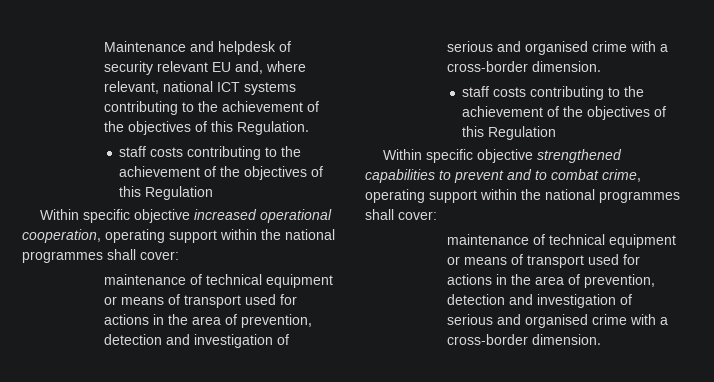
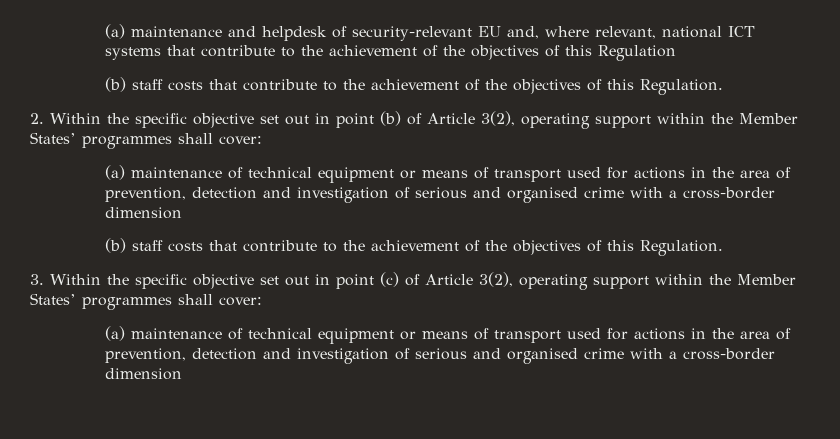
- Maintenance and helpdesk of security relevant EU and, where relevant, national ICT systems contributing to the achievement of the objectives of this Regulation.
- staff costs contributing to the achievement of the objectives of this Regulation
- Within specific objective increased operational cooperation, operating support within the national programmes shall cover:
- maintenance of technical equipment or means of transport used for actions in the area of prevention, detection and investigation of serious and organised crime with a cross-border dimension.
- staff costs contributing to the achievement of the objectives of this Regulation
- Within specific objective strengthened capabilities to prevent and to combat crime, operating support within the national programmes shall cover:
- maintenance of technical equipment or means of transport used for actions in the area of prevention, detection and investigation of serious and organised crime with a cross-border dimension.
+ (a) maintenance and helpdesk of security-relevant EU and, where relevant, national ICT systems that contribute to the achievement of the objectives of this Regulation
+ (b) staff costs that contribute to the achievement of the objectives of this Regulation.
+ 2. Within the specific objective set out in point (b) of Article 3(2), operating support within the Member States’ programmes shall cover:
+ (a) maintenance of technical equipment or means of transport used for actions in the area of prevention, detection and investigation of serious and organised crime with a cross-border dimension
+ (b) staff costs that contribute to the achievement of the objectives of this Regulation.
+ 3. Within the specific objective set out in point (c) of Article 3(2), operating support within the Member States’ programmes shall cover:
+ (a) maintenance of technical equipment or means of transport used for actions in the area of prevention, detection and investigation of serious and organised crime with a cross-border dimension

